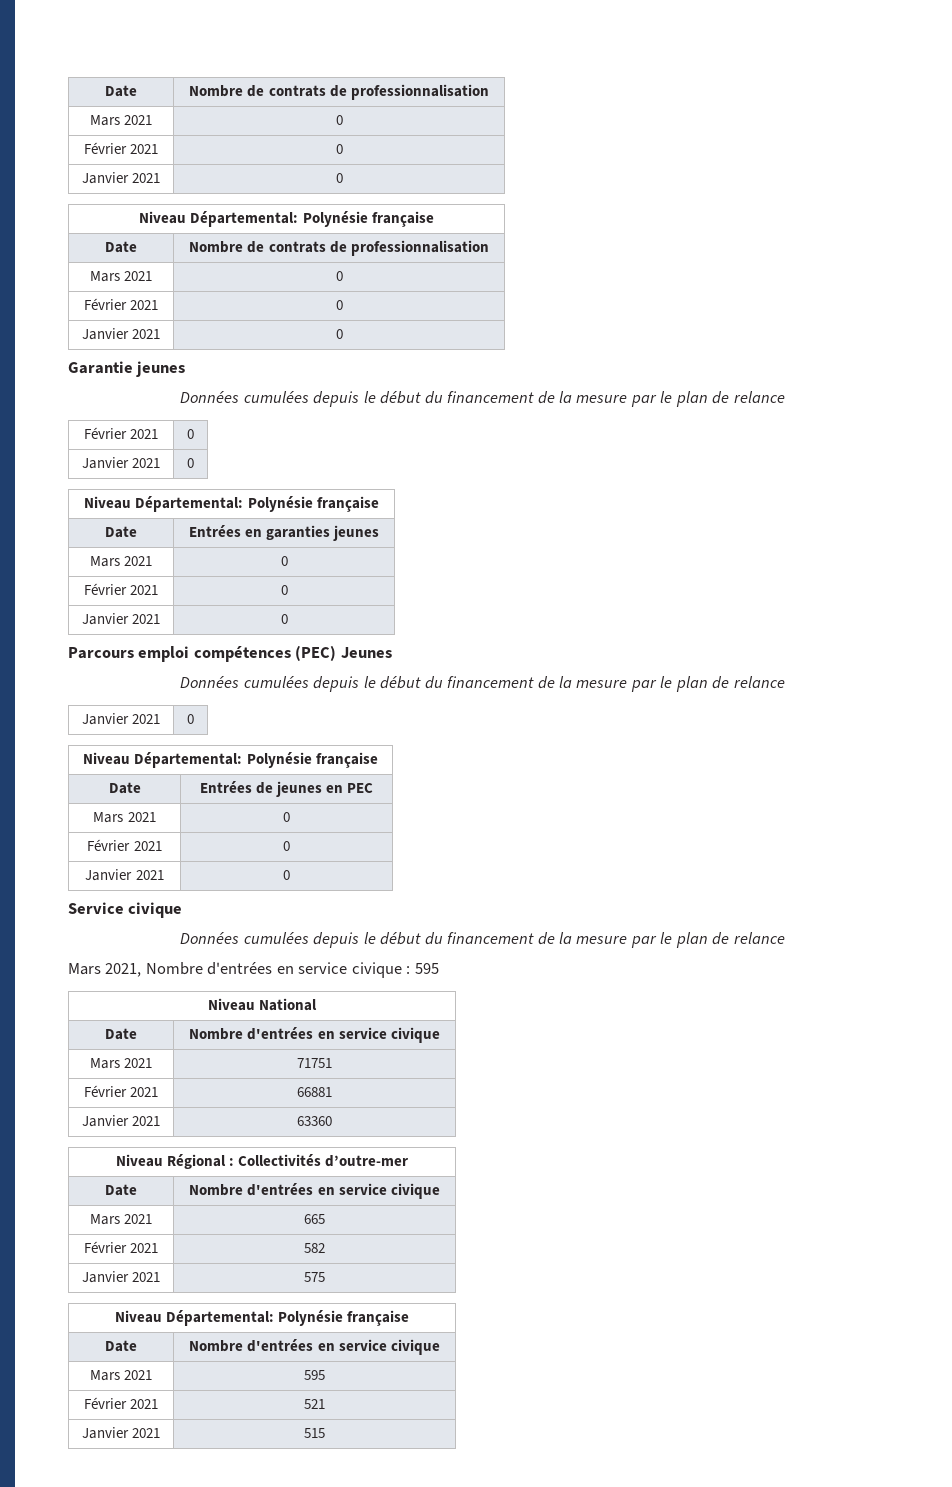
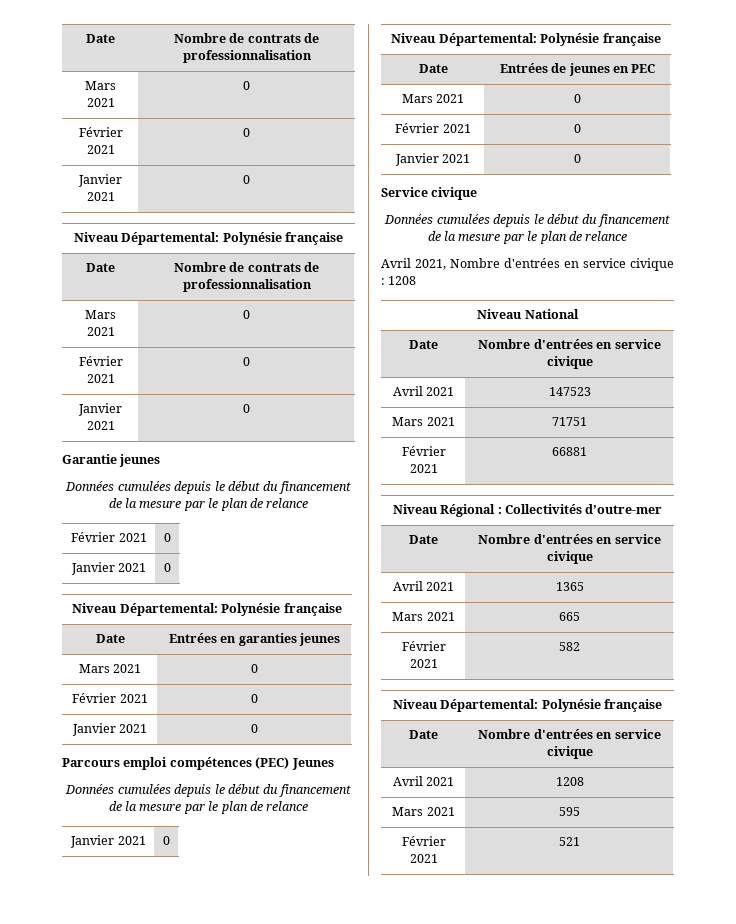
- Mars 2021, Nombre d'entrées en service civique : 595
+ Avril 2021, Nombre d'entrées en service civique : 1208
+ Avril 2021 | 147523
- Janvier 2021 | 63360
+ Avril 2021 | 1365
- Janvier 2021 | 575
+ Avril 2021 | 1208
- Janvier 2021 | 515

